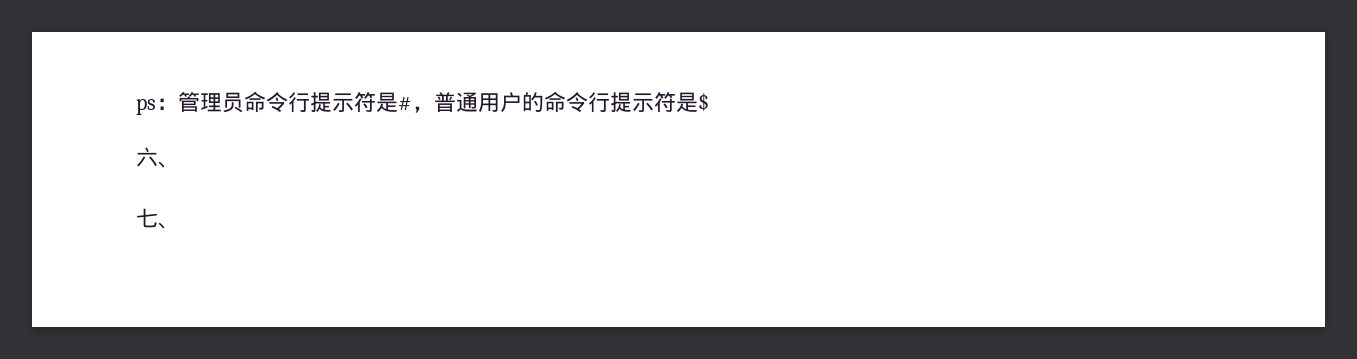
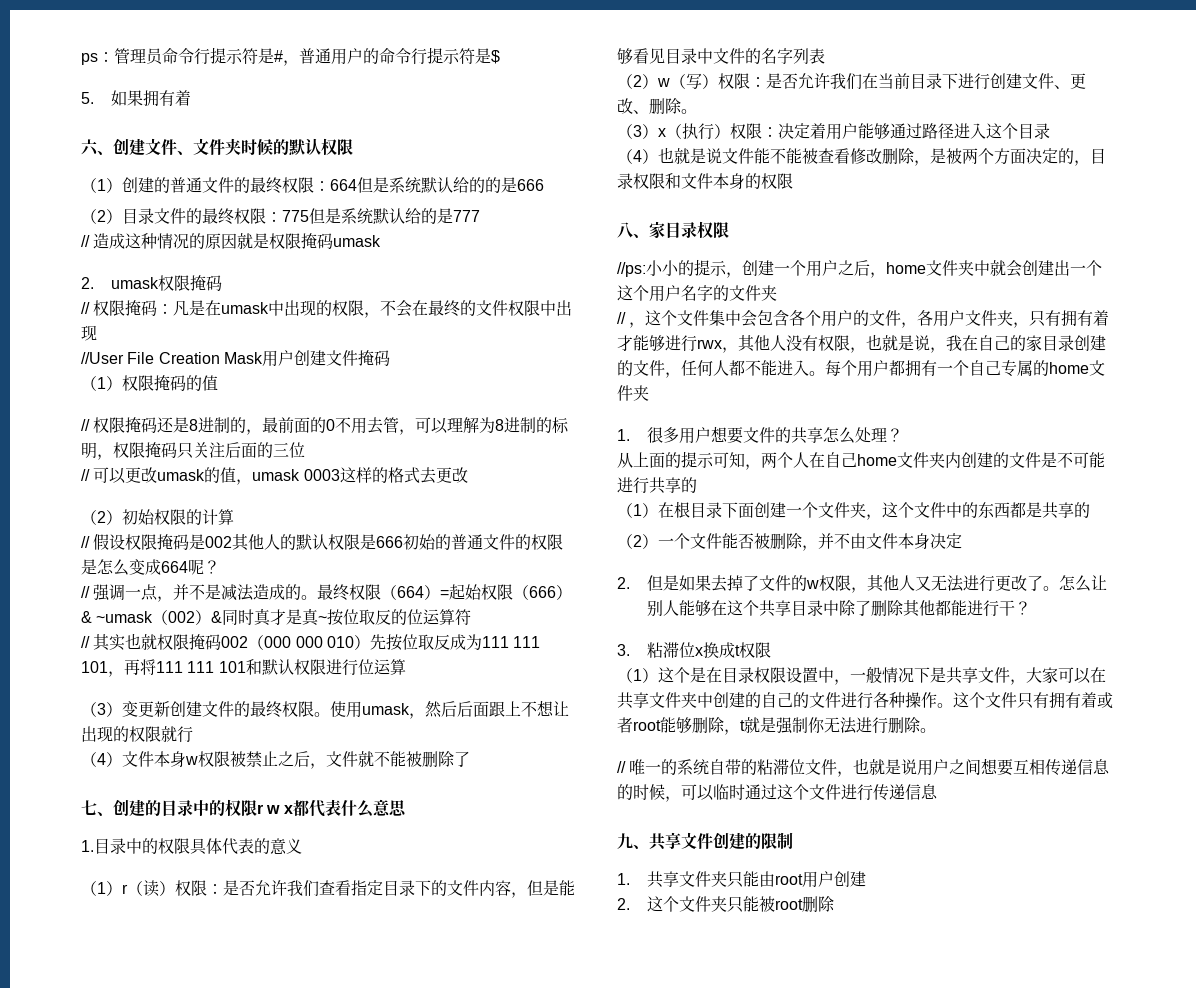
- 六、
- 七、
+ 5.如果拥有着
+ 六、创建文件、文件夹时候的默认权限
+ （1）创建的普通文件的最终权限：664但是系统默认给的的是666
+ （2）目录文件的最终权限：775但是系统默认给的是777
+ // 造成这种情况的原因就是权限掩码umask
+ 2. umask权限掩码
+ // 权限掩码：凡是在umask中出现的权限，不会在最终的文件权限中出现
+ //User File Creation Mask用户创建文件掩码
+ （1）权限掩码的值
+ // 权限掩码还是8进制的，最前面的0不用去管，可以理解为8进制的标明，权限掩码只关注后面的三位
+ // 可以更改umask的值，umask 0003这样的格式去更改
+ （2）初始权限的计算
+ // 假设权限掩码是002其他人的默认权限是666初始的普通文件的权限是怎么变成664呢？
+ // 强调一点，并不是减法造成的。最终权限（664）=起始权限（666）& ~umask（002）&同时真才是真~按位取反的位运算符
+ // 其实也就权限掩码002（000 000 010）先按位取反成为111 111 101，再将111 111 101和默认权限进行位运算
+ （3）变更新创建文件的最终权限。使用umask，然后后面跟上不想让出现的权限就行
+ （4）文件本身w权限被禁止之后，文件就不能被删除了
+ 七、创建的目录中的权限r w x都代表什么意思
+ 1.目录中的权限具体代表的意义
+ （1）r（读）权限：是否允许我们查看指定目录下的文件内容，但是能够看见目录中文件的名字列表
+ （2）w（写）权限：是否允许我们在当前目录下进行创建文件、更改、删除。
+ （3）x（执行）权限：决定着用户能够通过路径进入这个目录
+ （4）也就是说文件能不能被查看修改删除，是被两个方面决定的，目录权限和文件本身的权限
+ 八、家目录权限
+ //ps:小小的提示，创建一个用户之后，home文件夹中就会创建出一个这个用户名字的文件夹
+ // ，这个文件集中会包含各个用户的文件，各用户文件夹，只有拥有着才能够进行rwx，其他人没有权限，也就是说，我在自己的家目录创建的文件，任何人都不能进入。每个用户都拥有一个自己专属的home文件夹
+ 1.很多用户想要文件的共享怎么处理？
+ 从上面的提示可知，两个人在自己home文件夹内创建的文件是不可能进行共享的
+ （1）在根目录下面创建一个文件夹，这个文件中的东西都是共享的
+ （2）一个文件能否被删除，并不由文件本身决定
+ 2.但是如果去掉了文件的w权限，其他人又无法进行更改了。怎么让别人能够在这个共享目录中除了删除其他都能进行干？
+ 3.粘滞位x换成t权限
+ （1）这个是在目录权限设置中，一般情况下是共享文件，大家可以在共享文件夹中创建的自己的文件进行各种操作。这个文件只有拥有着或者root能够删除，t就是强制你无法进行删除。
+ // 唯一的系统自带的粘滞位文件，也就是说用户之间想要互相传递信息的时候，可以临时通过这个文件进行传递信息
+ 九、共享文件创建的限制
+ 1.共享文件夹只能由root用户创建
+ 2.这个文件夹只能被root删除

